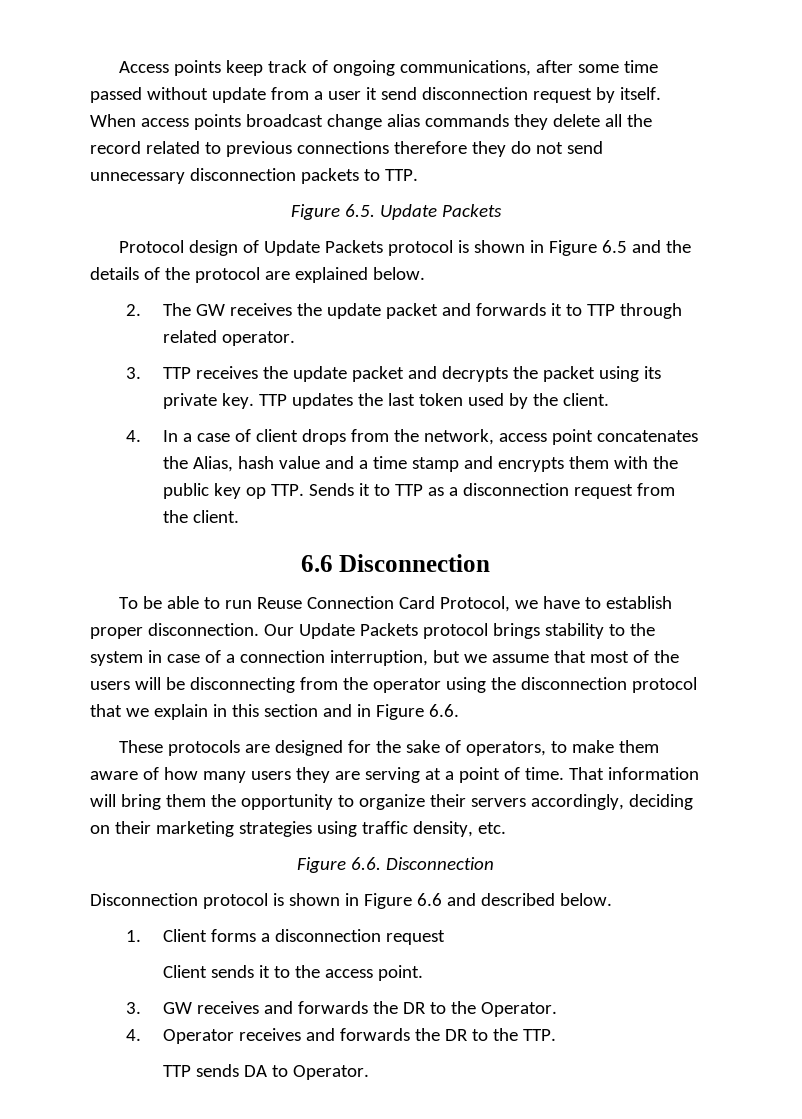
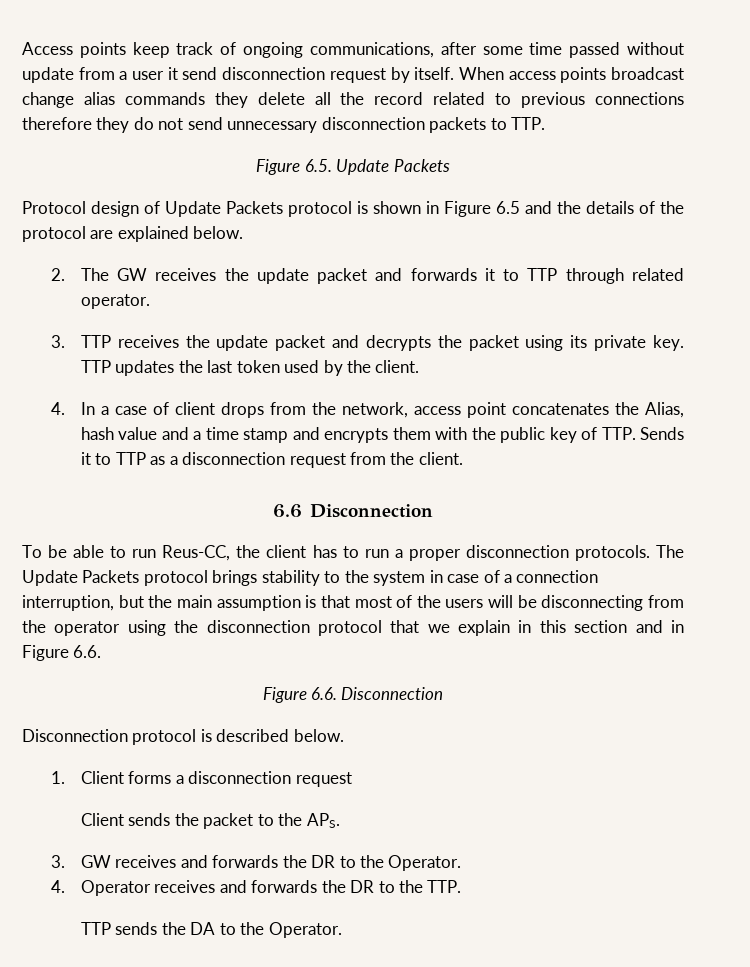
- 4. In a case of client drops from the network, access point concatenates the Alias, hash value and a time stamp and encrypts them with the public key op TTP. Sends it to TTP as a disconnection request from the client.
+ 4. In a case of client drops from the network, access point concatenates the Alias, hash value and a time stamp and encrypts them with the public key of TTP. Sends it to TTP as a disconnection request from the client.
- To be able to run Reuse Connection Card Protocol, we have to establish proper disconnection. Our Update Packets protocol brings stability to the system in case of a connection interruption, but we assume that most of the users will be disconnecting from the operator using the disconnection protocol that we explain in this section and in Figure 6.6.
+ To be able to run Reus-CC, the client has to run a proper disconnection protocols. The Update Packets protocol brings stability to the system in case of a connection interruption, but the main assumption is that most of the users will be disconnecting from the operator using the disconnection protocol that we explain in this section and in Figure 6.6.
- These protocols are designed for the sake of operators, to make them aware of how many users they are serving at a point of time. That information will bring them the opportunity to organize their servers accordingly, deciding on their marketing strategies using traffic density, etc.
- Disconnection protocol is shown in Figure 6.6 and described below.
+ Disconnection protocol is described below.
- Client sends it to the access point.
+ Client sends the packet to the APS.
- TTP sends DA to Operator.
+ TTP sends the DA to the Operator.

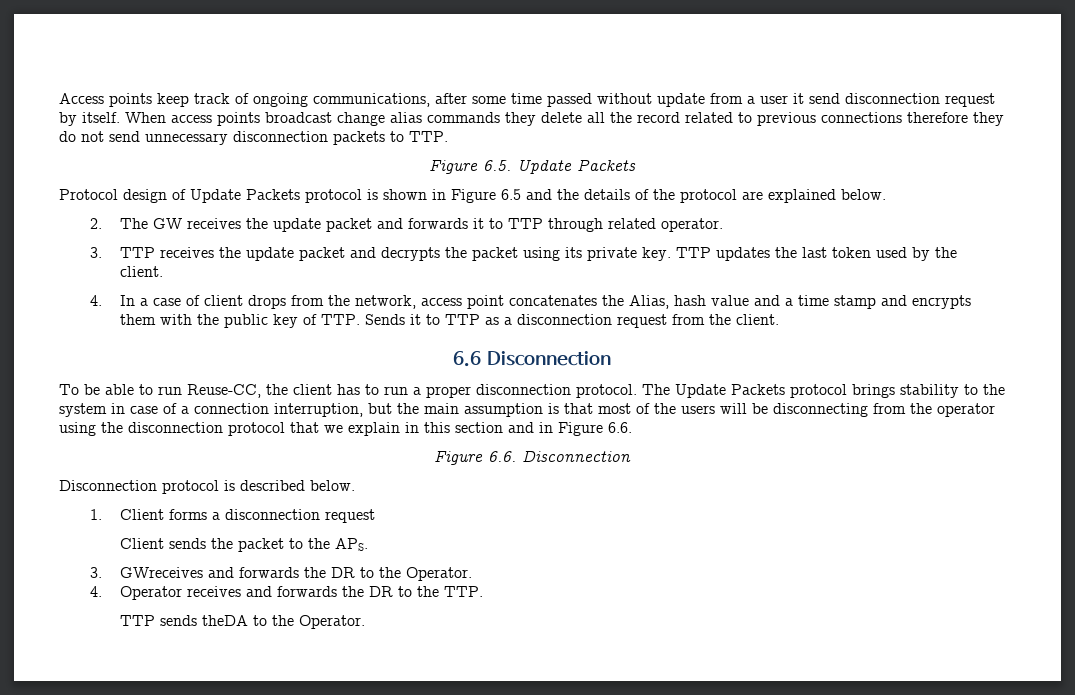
- To be able to run Reus-CC, the client has to run a proper disconnection protocols.
+ To be able to run Reuse-CC, the client has to run a proper disconnection protocol.
- 3. GW receives and forwards the DR to the Operator.
+ 3. GWreceives and forwards the DR to the Operator.
- TTP sends the DA to the Operator.
+ TTP sends theDA to the Operator.

